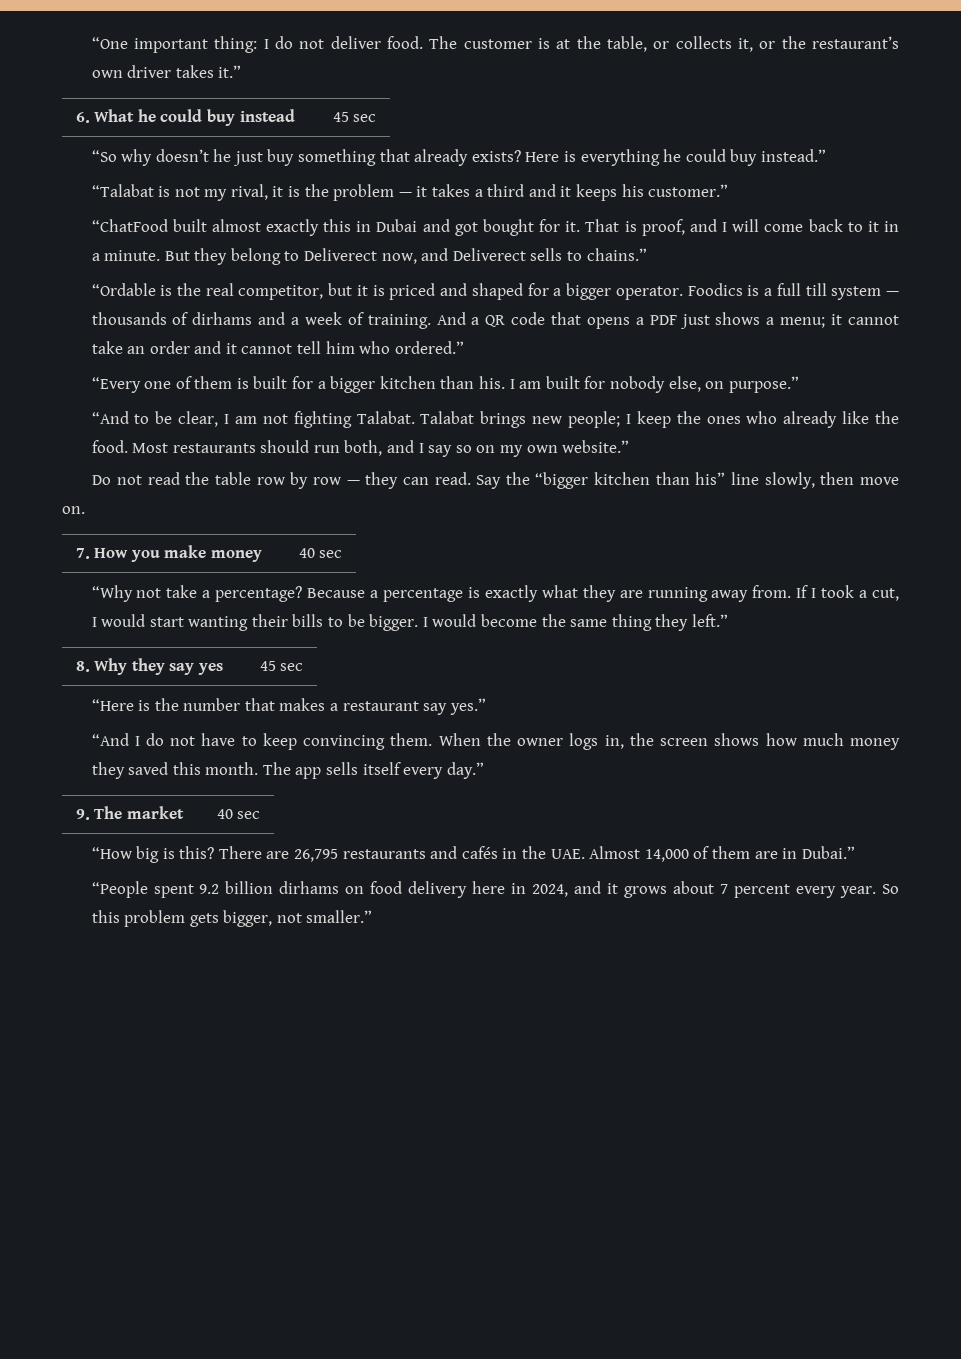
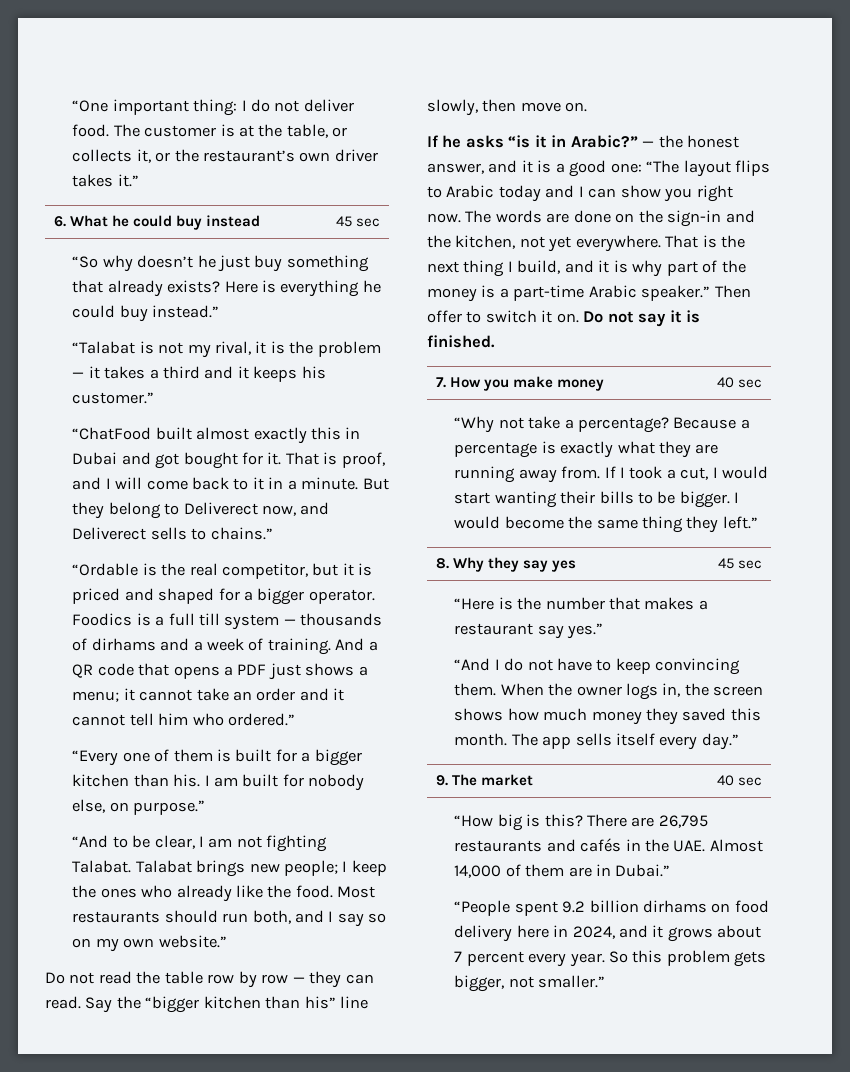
+ If he asks “is it in Arabic?” — the honest answer, and it is a good one: “The layout flips to Arabic today and I can show you right now. The words are done on the sign-in and the kitchen, not yet everywhere. That is the next thing I build, and it is why part of the money is a part-time Arabic speaker.” Then offer to switch it on. Do not say it is finished.

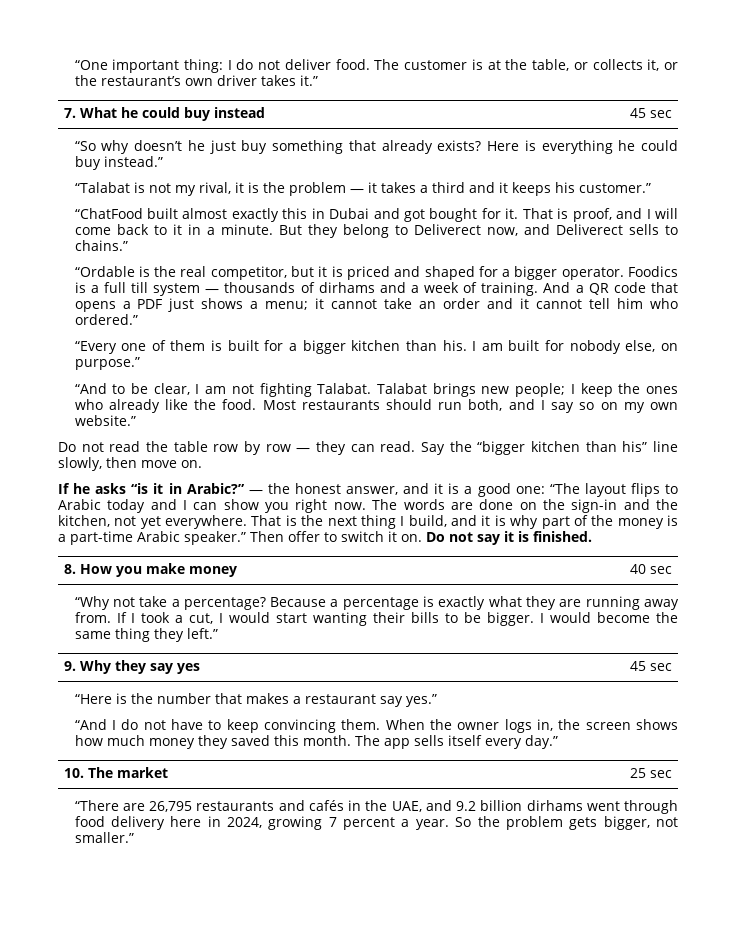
- 6. What he could buy instead | 45 sec
+ 7. What he could buy instead | 45 sec
- 7. How you make money | 40 sec
+ 8. How you make money | 40 sec
- 8. Why they say yes | 45 sec
+ 9. Why they say yes | 45 sec
- 9. The market | 40 sec
- “How big is this? There are 26,795 restaurants and cafés in the UAE. Almost 14,000 of them are in Dubai.”
- “People spent 9.2 billion dirhams on food delivery here in 2024, and it grows about 7 percent every year.
+ 10. The market | 25 sec
+ “There are 26,795 restaurants and cafés in the UAE, and 9.2 billion dirhams went through food delivery here in 2024, growing 7 percent a year.
- So this problem gets bigger, not smaller.”
+ So the problem gets bigger, not smaller.”

